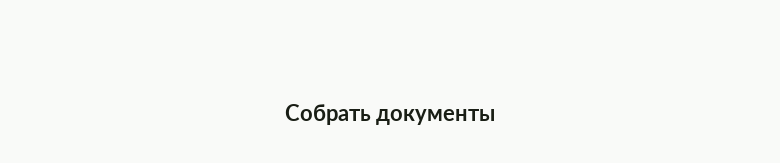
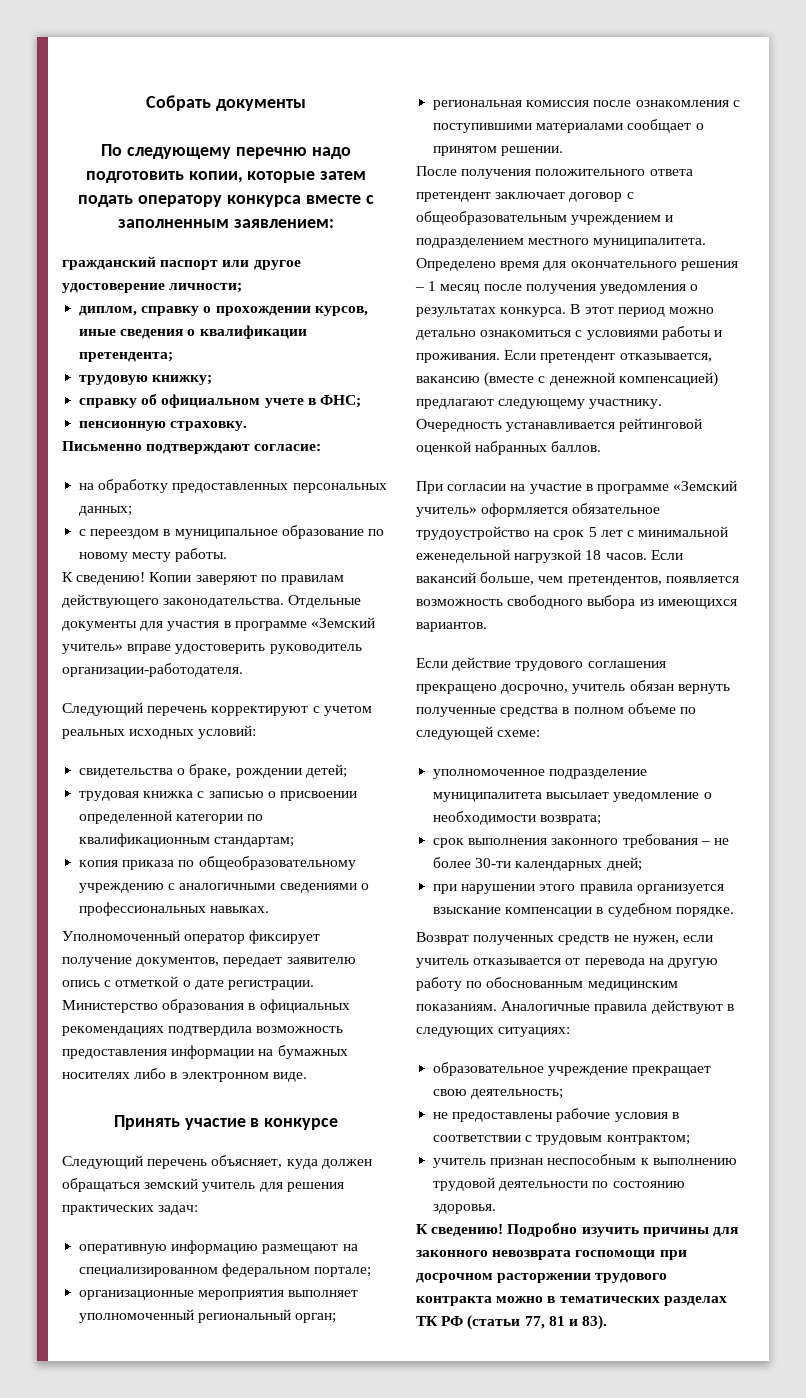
+ По следующему перечню надо подготовить копии, которые затем подать оператору конкурса вместе с заполненным заявлением:
+ гражданский паспорт или другое удостоверение личности;
+ диплом, справку о прохождении курсов, иные сведения о квалификации претендента;
+ трудовую книжку;
+ справку об официальном учете в ФНС;
+ пенсионную страховку.
+ Письменно подтверждают согласие:
+ на обработку предоставленных персональных данных;
+ с переездом в муниципальное образование по новому месту работы.
+ К сведению! Копии заверяют по правилам действующего законодательства. Отдельные документы для участия в программе «Земский учитель» вправе удостоверить руководитель организации-работодателя.
+ Следующий перечень корректируют с учетом реальных исходных условий:
+ свидетельства о браке, рождении детей;
+ трудовая книжка с записью о присвоении определенной категории по квалификационным стандартам;
+ копия приказа по общеобразовательному учреждению с аналогичными сведениями о профессиональных навыках.
+ Уполномоченный оператор фиксирует получение документов, передает заявителю опись с отметкой о дате регистрации. Министерство образования в официальных рекомендациях подтвердила возможность предоставления информации на бумажных носителях либо в электронном виде.
+ Принять участие в конкурсе
+ Следующий перечень объясняет, куда должен обращаться земский учитель для решения практических задач:
+ оперативную информацию размещают на специализированном федеральном портале;
+ организационные мероприятия выполняет уполномоченный региональный орган;
+ региональная комиссия после ознакомления с поступившими материалами сообщает о принятом решении.
+ После получения положительного ответа претендент заключает договор с общеобразовательным учреждением и подразделением местного муниципалитета. Определено время для окончательного решения – 1 месяц после получения уведомления о результатах конкурса. В этот период можно детально ознакомиться с условиями работы и проживания. Если претендент отказывается, вакансию (вместе с денежной компенсацией) предлагают следующему участнику. Очередность устанавливается рейтинговой оценкой набранных баллов.
+ При согласии на участие в программе «Земский учитель» оформляется обязательное трудоустройство на срок 5 лет с минимальной еженедельной нагрузкой 18 часов. Если вакансий больше, чем претендентов, появляется возможность свободного выбора из имеющихся вариантов.
+ Если действие трудового соглашения прекращено досрочно, учитель обязан вернуть полученные средства в полном объеме по следующей схеме:
+ уполномоченное подразделение муниципалитета высылает уведомление о необходимости возврата;
+ срок выполнения законного требования – не более 30-ти календарных дней;
+ при нарушении этого правила организуется взыскание компенсации в судебном порядке.
+ Возврат полученных средств не нужен, если учитель отказывается от перевода на другую работу по обоснованным медицинским показаниям. Аналогичные правила действуют в следующих ситуациях:
+ образовательное учреждение прекращает свою деятельность;
+ не предоставлены рабочие условия в соответствии с трудовым контрактом;
+ учитель признан неспособным к выполнению трудовой деятельности по состоянию здоровья.
+ К сведению! Подробно изучить причины для законного невозврата госпомощи при досрочном расторжении трудового контракта можно в тематических разделах ТК РФ (статьи 77, 81 и 83).

